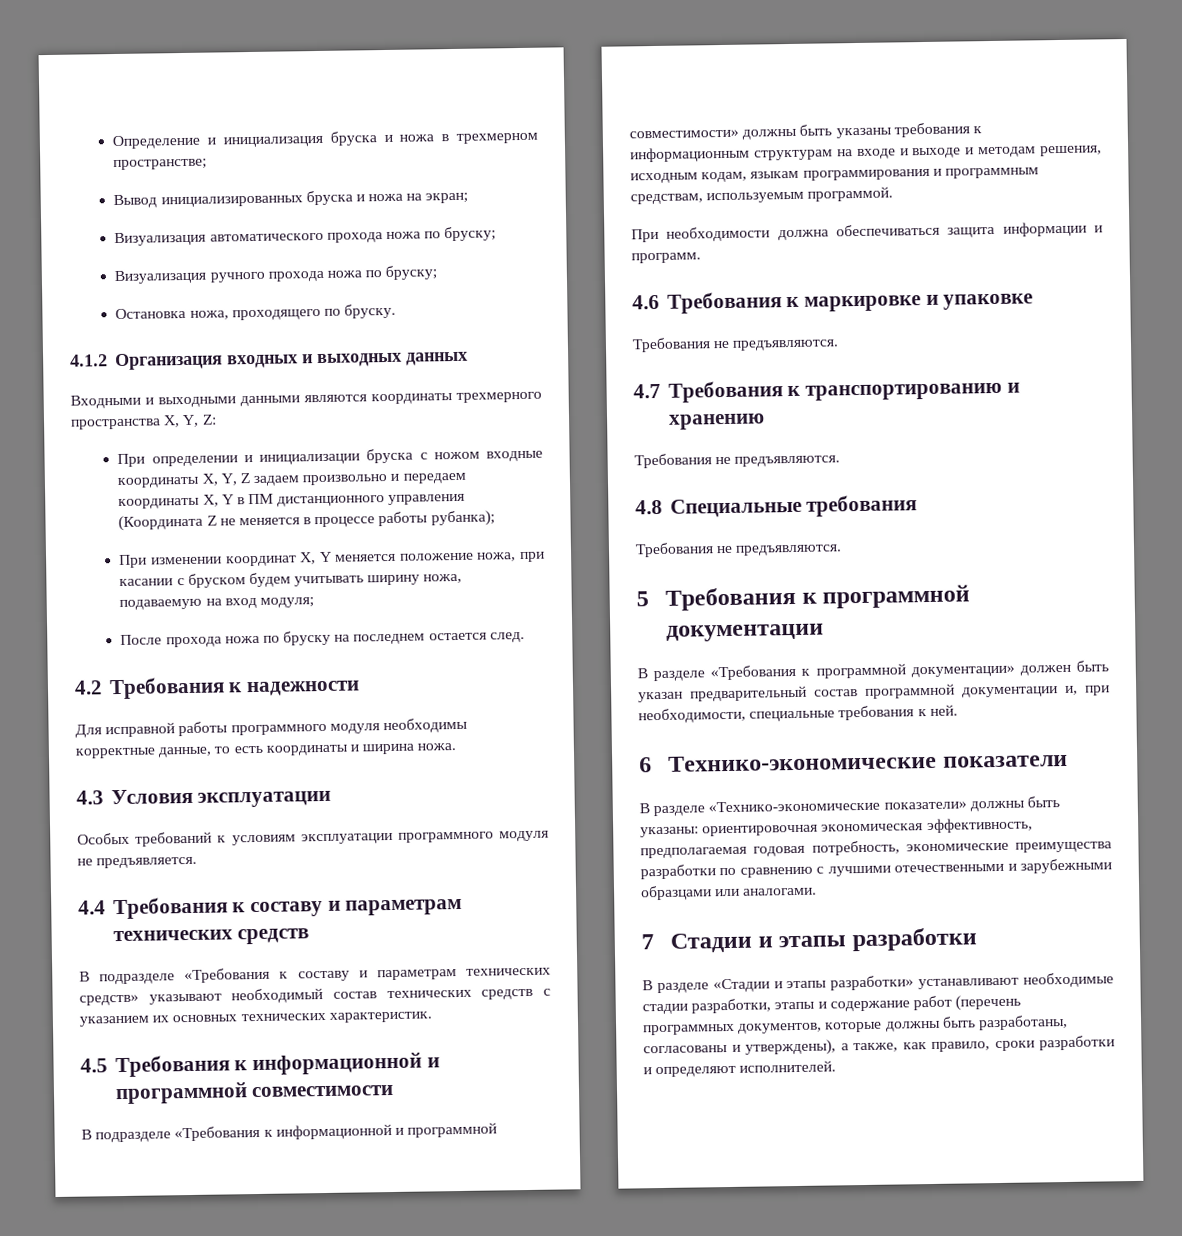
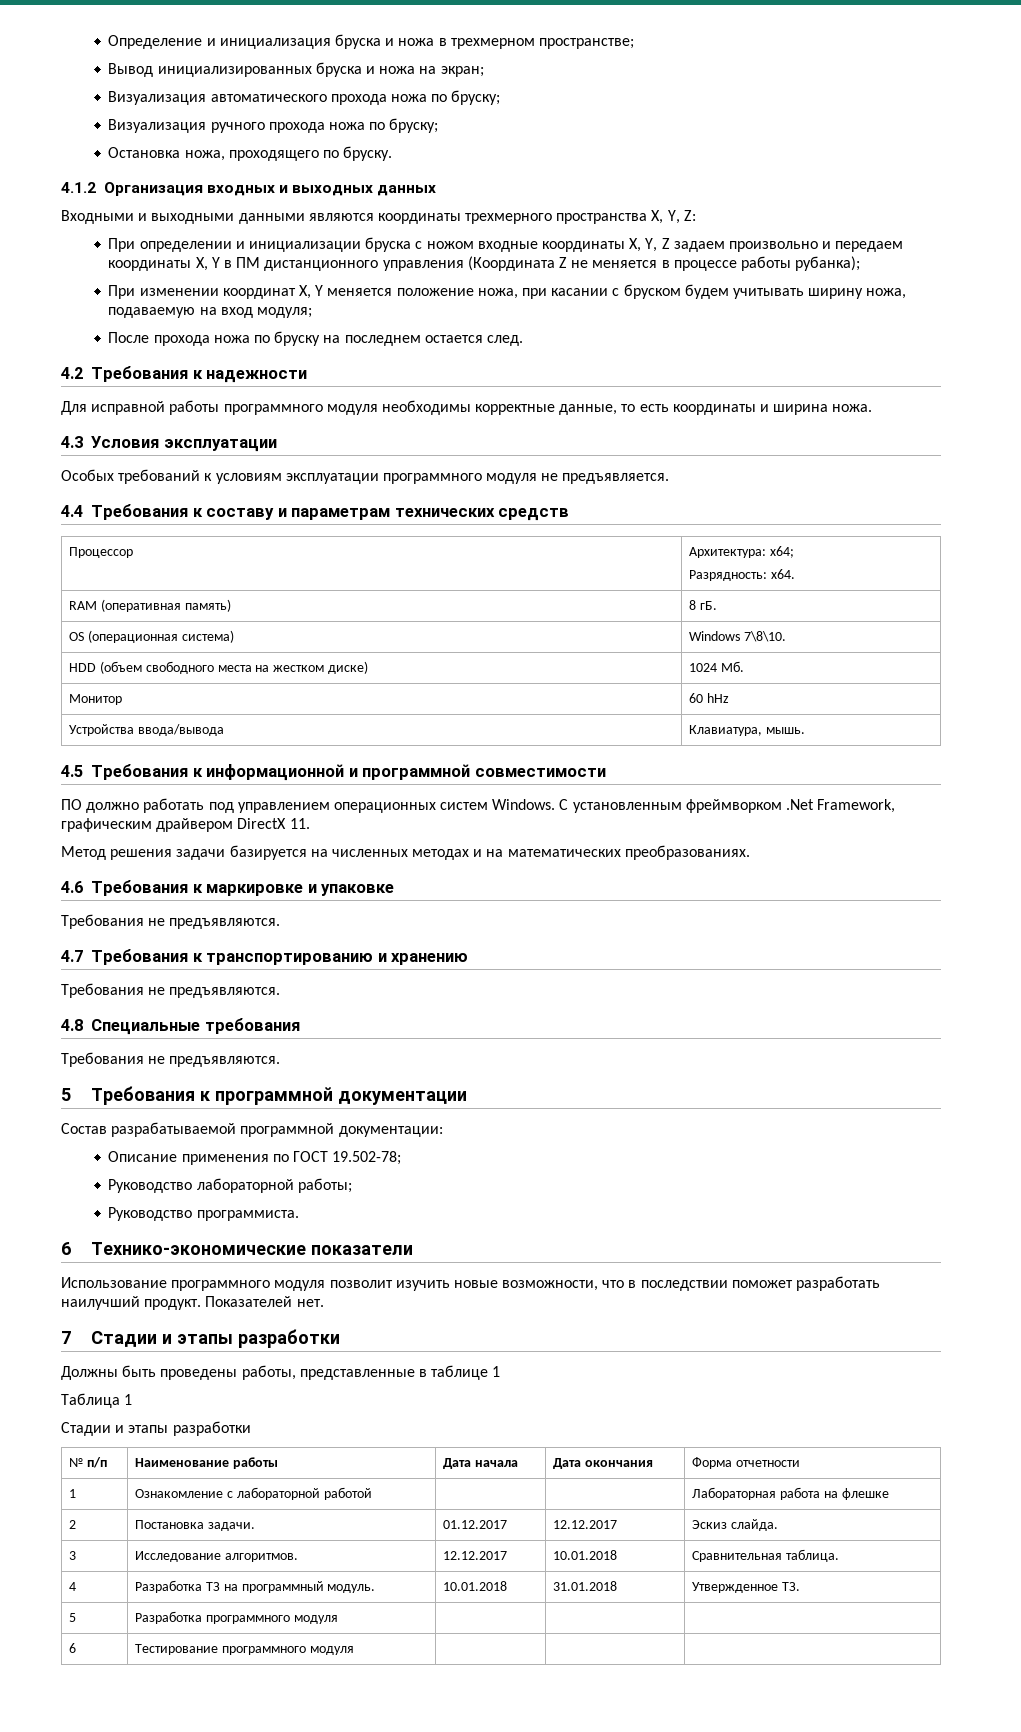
- В подразделе «Требования к составу и параметрам технических средств» указывают необходимый состав технических средств с указанием их основных технических характеристик.
+ Процессор | Архитектура: x64;
+ Разрядность: x64.
+ RAM (оперативная память) | 8 гБ.
+ OS (операционная система) | Windows 7\8\10.
+ HDD (объем свободного места на жестком диске) | 1024 Мб.
+ Монитор | 60 hHz
+ Устройства ввода/вывода | Клавиатура, мышь.
- В подразделе «Требования к информационной и программной совместимости» должны быть указаны требования к информационным структурам на входе и выходе и методам решения, исходным кодам, языкам программирования и программным средствам, используемым программой.
- При необходимости должна обеспечиваться защита информации и программ.
+ ПО должно работать под управлением операционных систем Windows. C установленным фреймворком .Net Framework, графическим драйвером DirectX 11.
+ Метод решения задачи базируется на численных методах и на математических преобразованиях.
- В разделе «Требования к программной документации» должен быть указан предварительный состав программной документации и, при необходимости, специальные требования к ней.
+ Состав разрабатываемой программной документации:
+ Описание применения по ГОСТ 19.502-78;
+ Руководство лабораторной работы;
+ Руководство программиста.
  6 Технико-экономические показатели
- В разделе «Технико-экономические показатели» должны быть указаны: ориентировочная экономическая эффективность, предполагаемая годовая потребность, экономические преимущества разработки по сравнению с лучшими отечественными и зарубежными образцами или аналогами.
+ Использование программного модуля позволит изучить новые возможности, что в последствии поможет разработать наилучший продукт. Показателей нет.
- В разделе «Стадии и этапы разработки» устанавливают необходимые стадии разработки, этапы и содержание работ (перечень программных документов, которые должны быть разработаны, согласованы и утверждены), а также, как правило, сроки разработки и определяют исполнителей.
+ Должны быть проведены работы, представленные в таблице 1
+ Таблица 1
+ Стадии и этапы разработки
+ № п/п | Наименование работы | Дата начала | Дата окончания | Форма отчетности
+ 1 | Ознакомление с лабораторной работой | | | Лабораторная работа на флешке
+ 2 | Постановка задачи. | 01.12.2017 | 12.12.2017 | Эскиз слайда.
+ 3 | Исследование алгоритмов. | 12.12.2017 | 10.01.2018 | Сравнительная таблица.
+ 4 | Разработка ТЗ на программный модуль. | 10.01.2018 | 31.01.2018 | Утвержденное ТЗ.
+ 5 | Разработка программного модуля | | |
+ 6 | Тестирование программного модуля | | |

